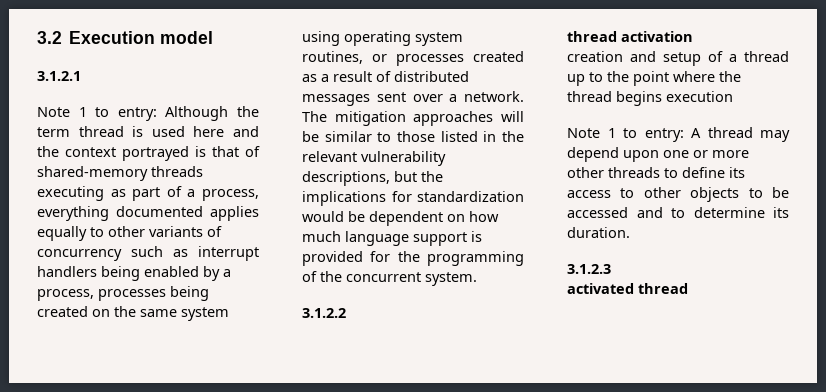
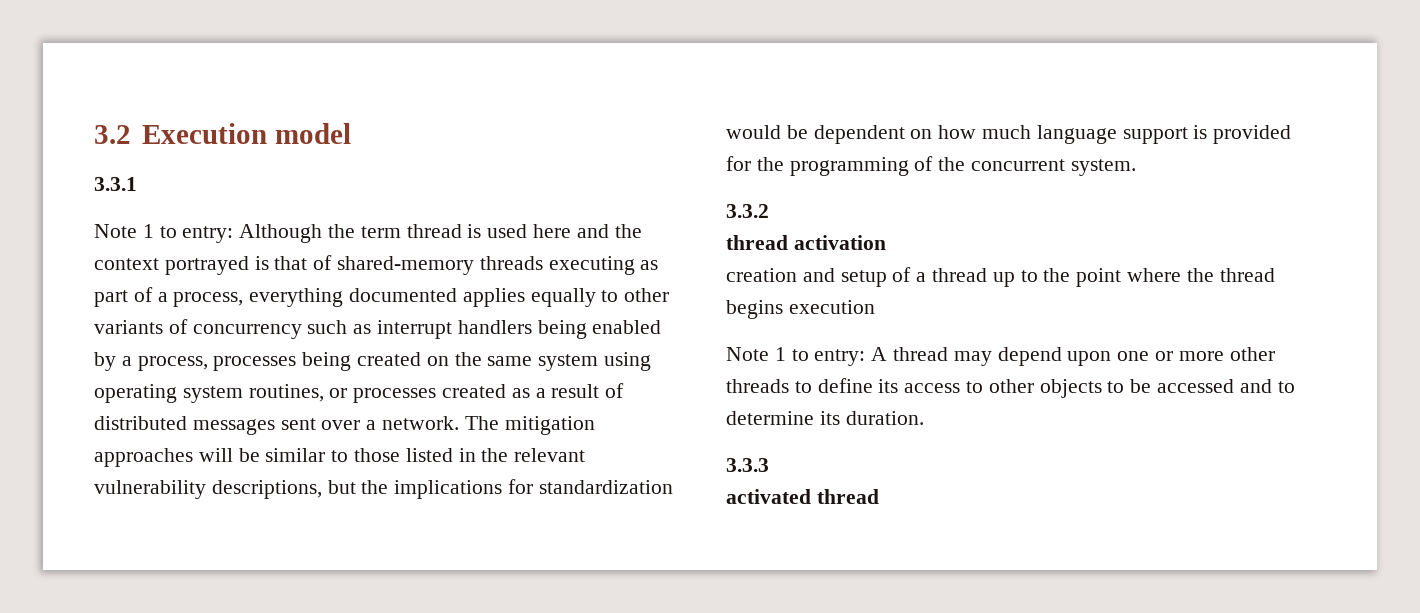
- 3.1.2.1
+ 3.3.1
- 3.1.2.2
+ 3.3.2
- 3.1.2.3
+ 3.3.3

